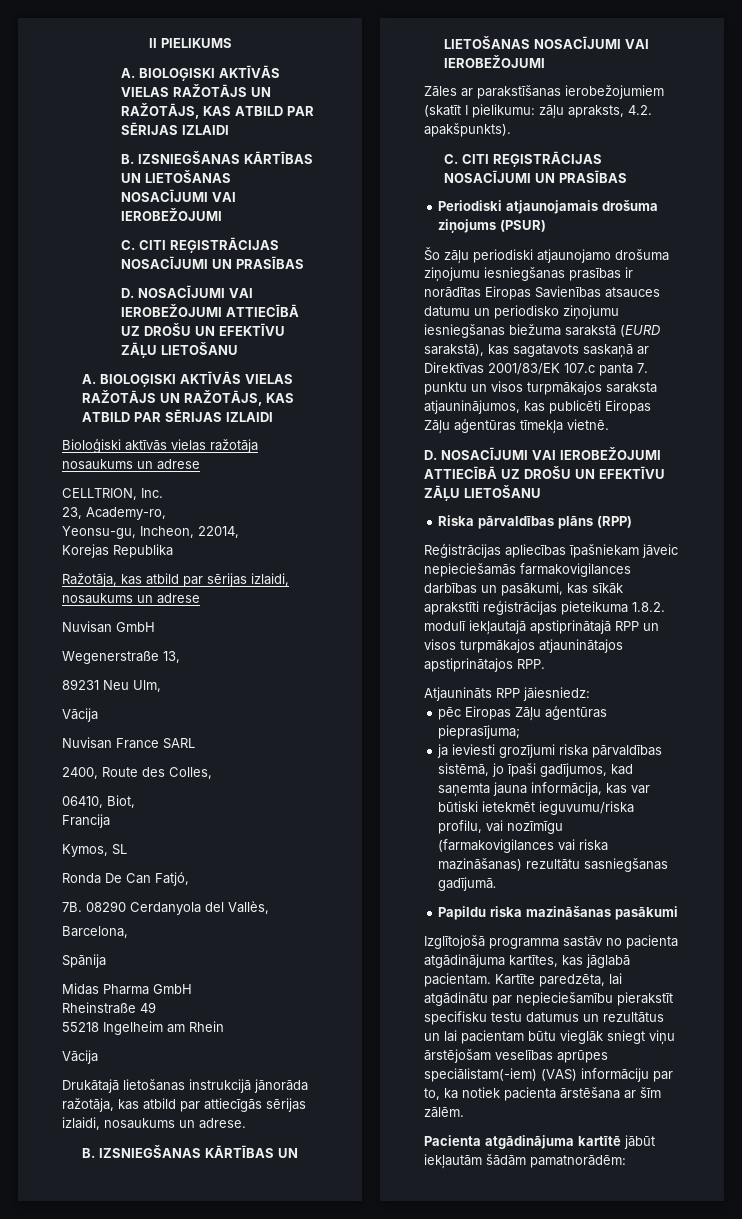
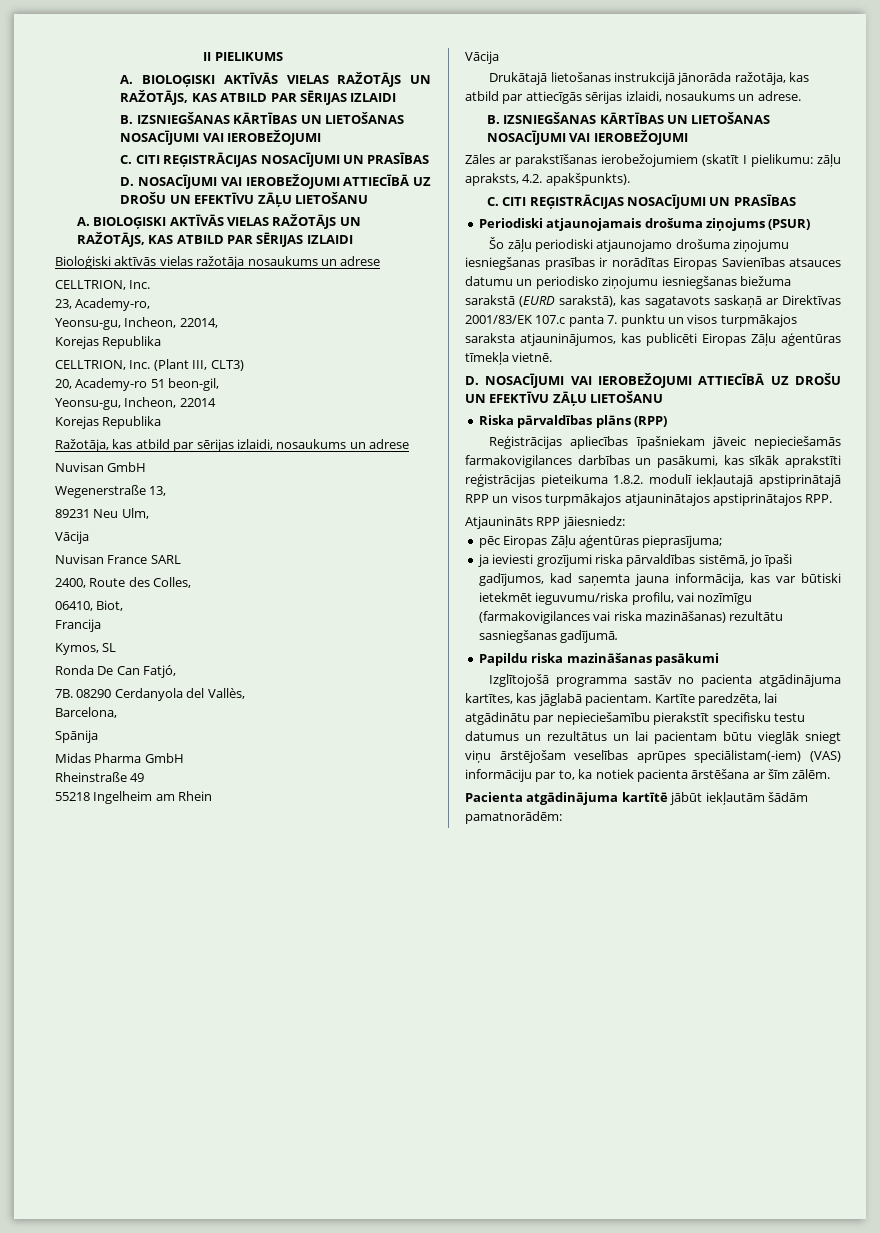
+ CELLTRION, Inc. (Plant III, CLT3)
+ 20, Academy-ro 51 beon-gil,
+ Yeonsu-gu, Incheon, 22014
+ Korejas Republika

